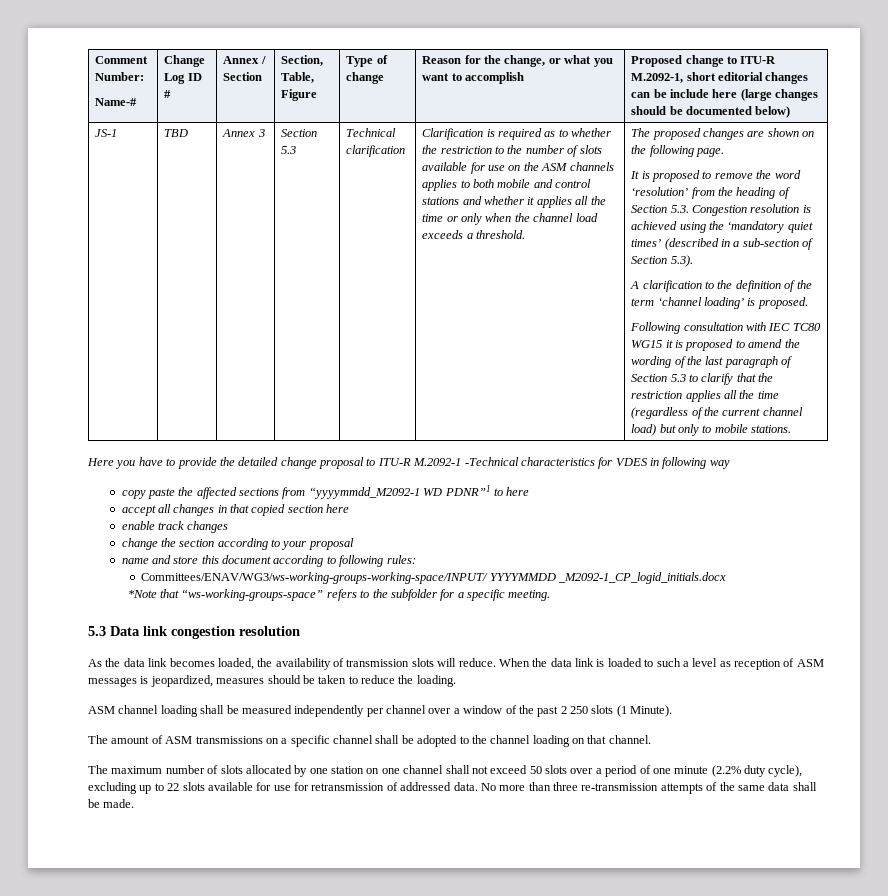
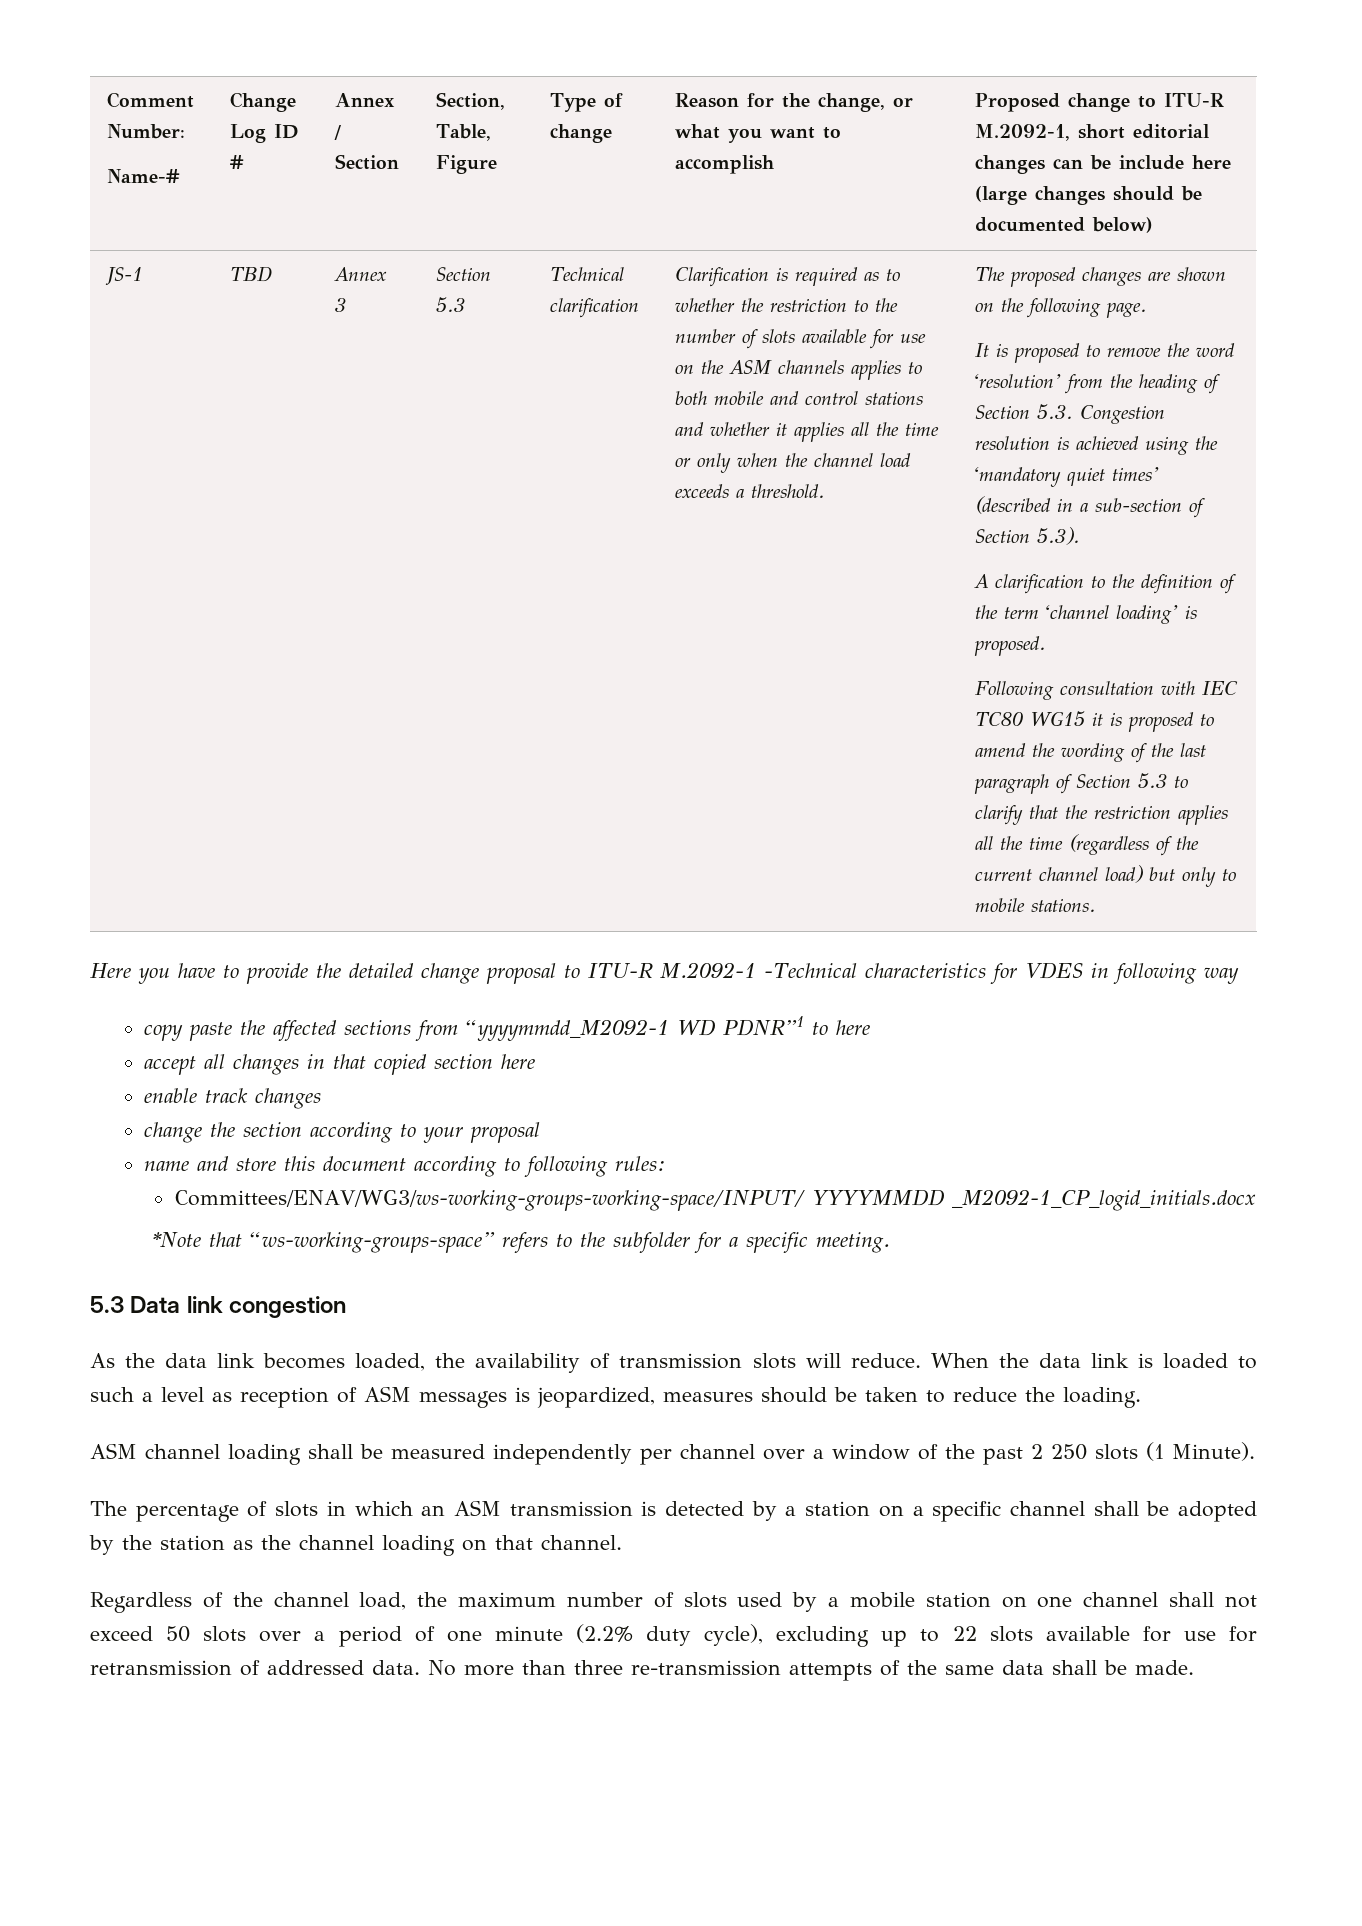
- 5.3 Data link congestion resolution
+ 5.3 Data link congestion
- The amount of ASM transmissions on a specific channel shall be adopted to the channel loading on that channel.
+ The percentage of slots in which an ASM transmission is detected by a station on a specific channel shall be adopted by the station as the channel loading on that channel.
- The maximum number of slots allocated by one station on one channel shall not exceed 50 slots over a period of one minute (2.2% duty cycle), excluding up to 22 slots available for use for retransmission of addressed data.
+ Regardless of the channel load, the maximum number of slots used by a mobile station on one channel shall not exceed 50 slots over a period of one minute (2.2% duty cycle), excluding up to 22 slots available for use for retransmission of addressed data.

